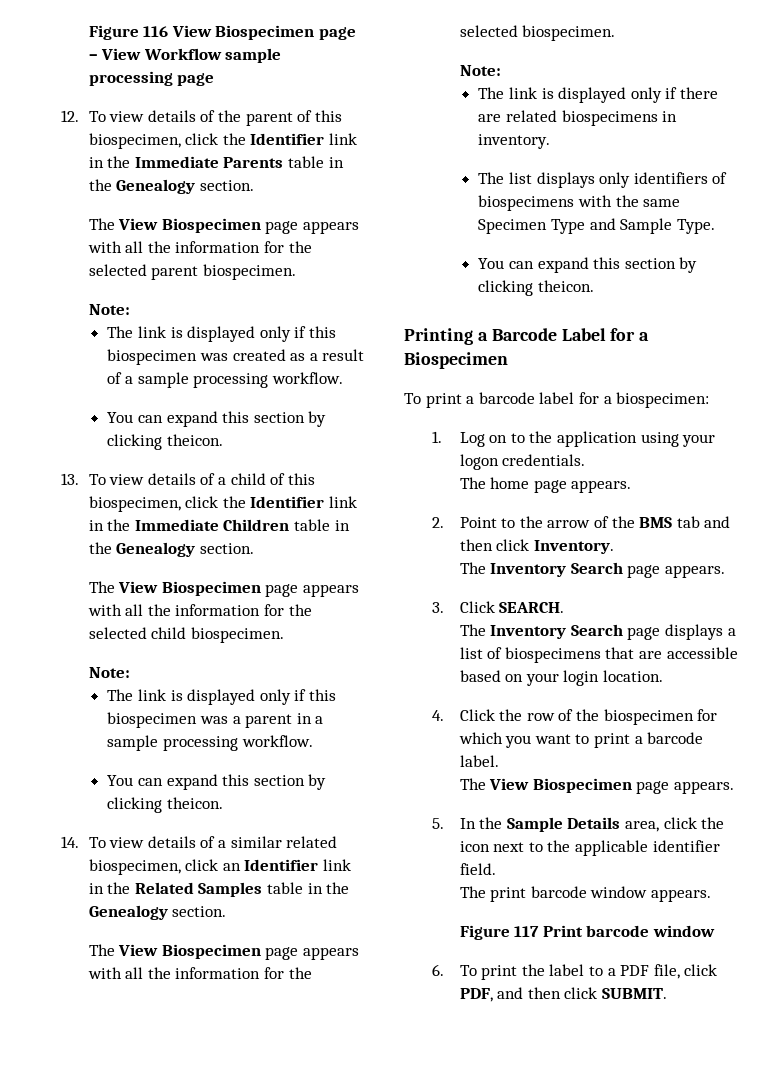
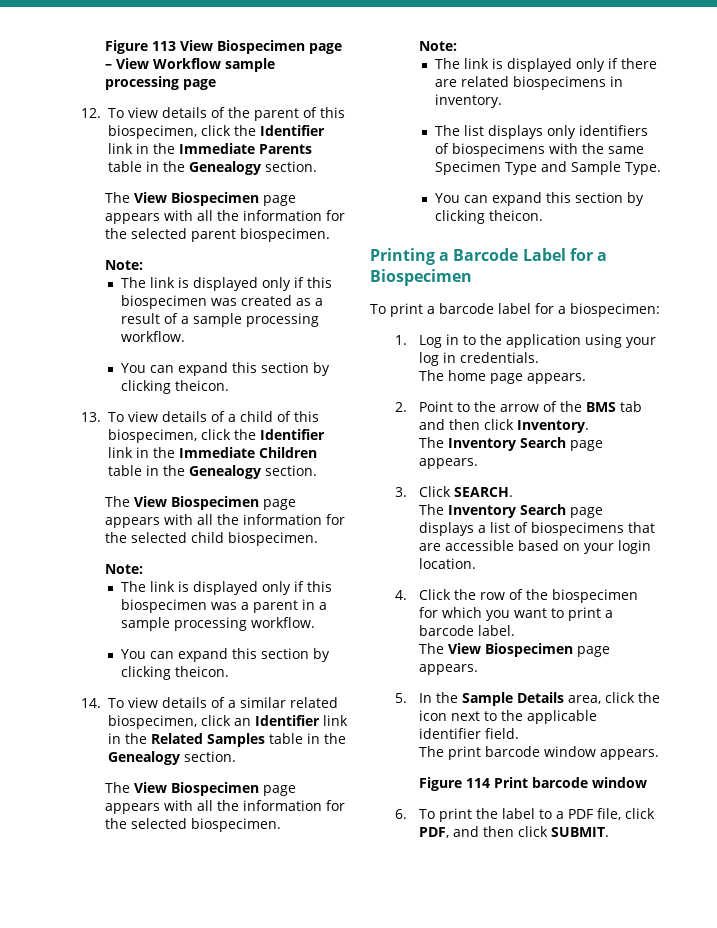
- Figure 116 View Biospecimen page – View Workflow sample processing page
+ Figure 113 View Biospecimen page – View Workflow sample processing page
- 1. Log on to the application using your logon credentials.
+ 1. Log in to the application using your log in credentials.
- Figure 117 Print barcode window
+ Figure 114 Print barcode window

